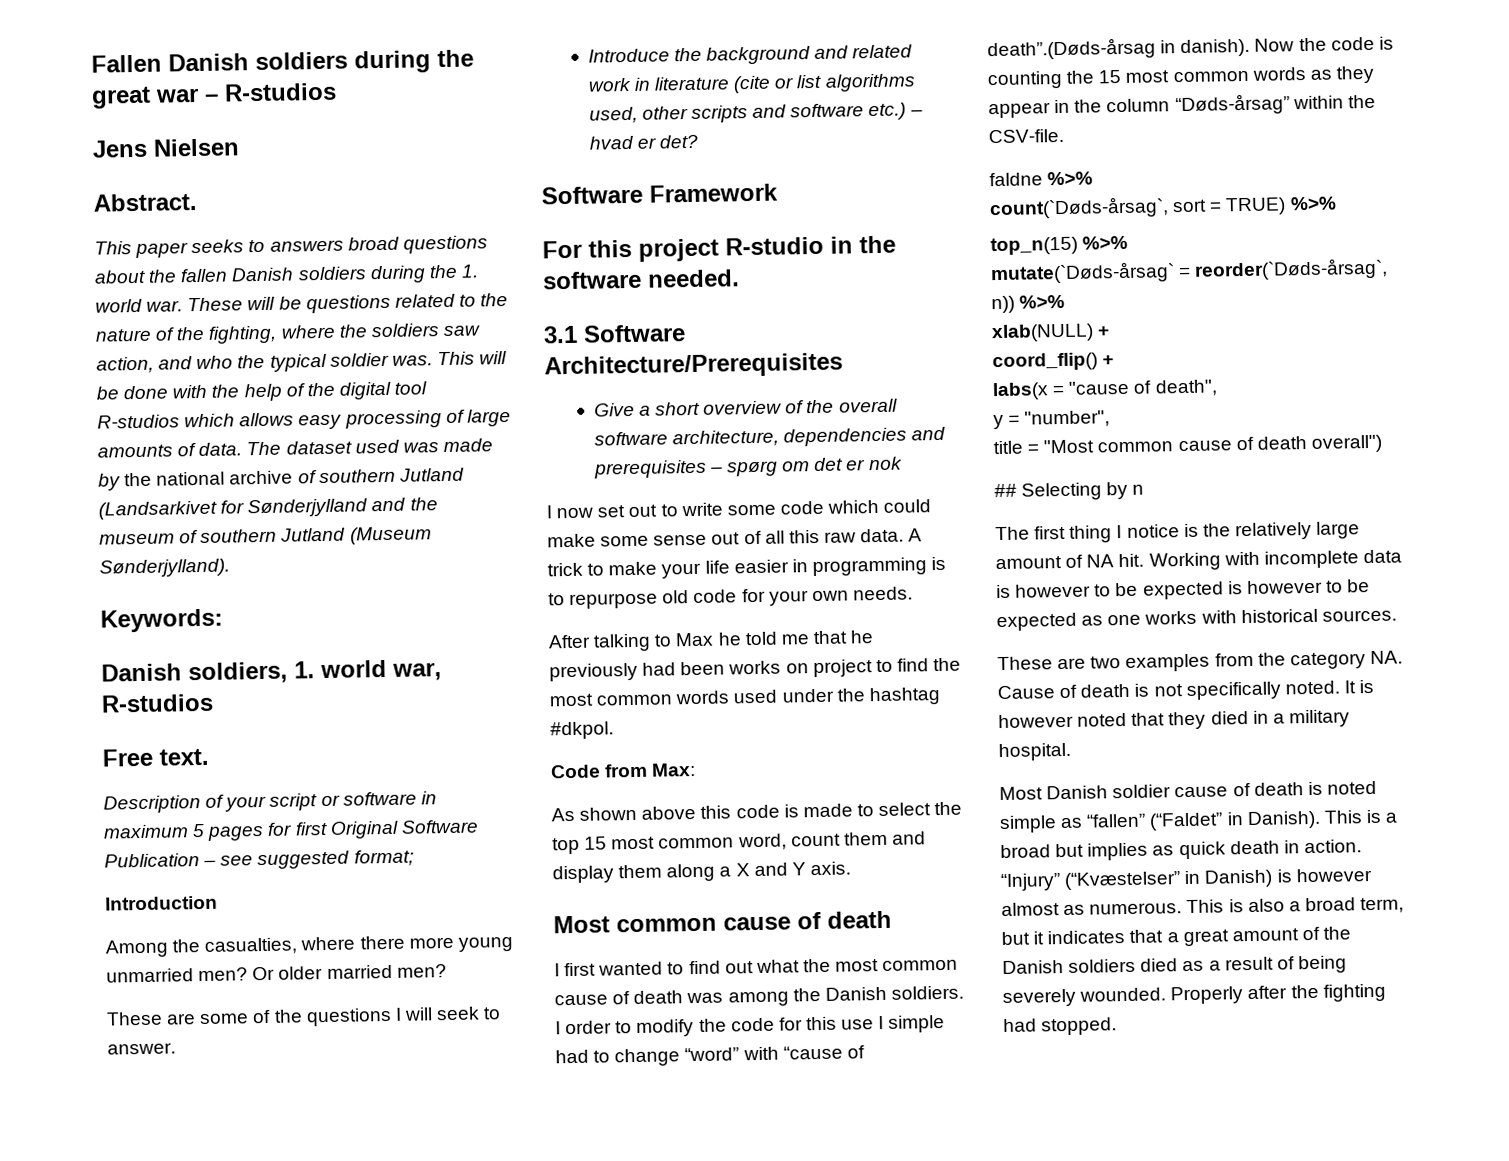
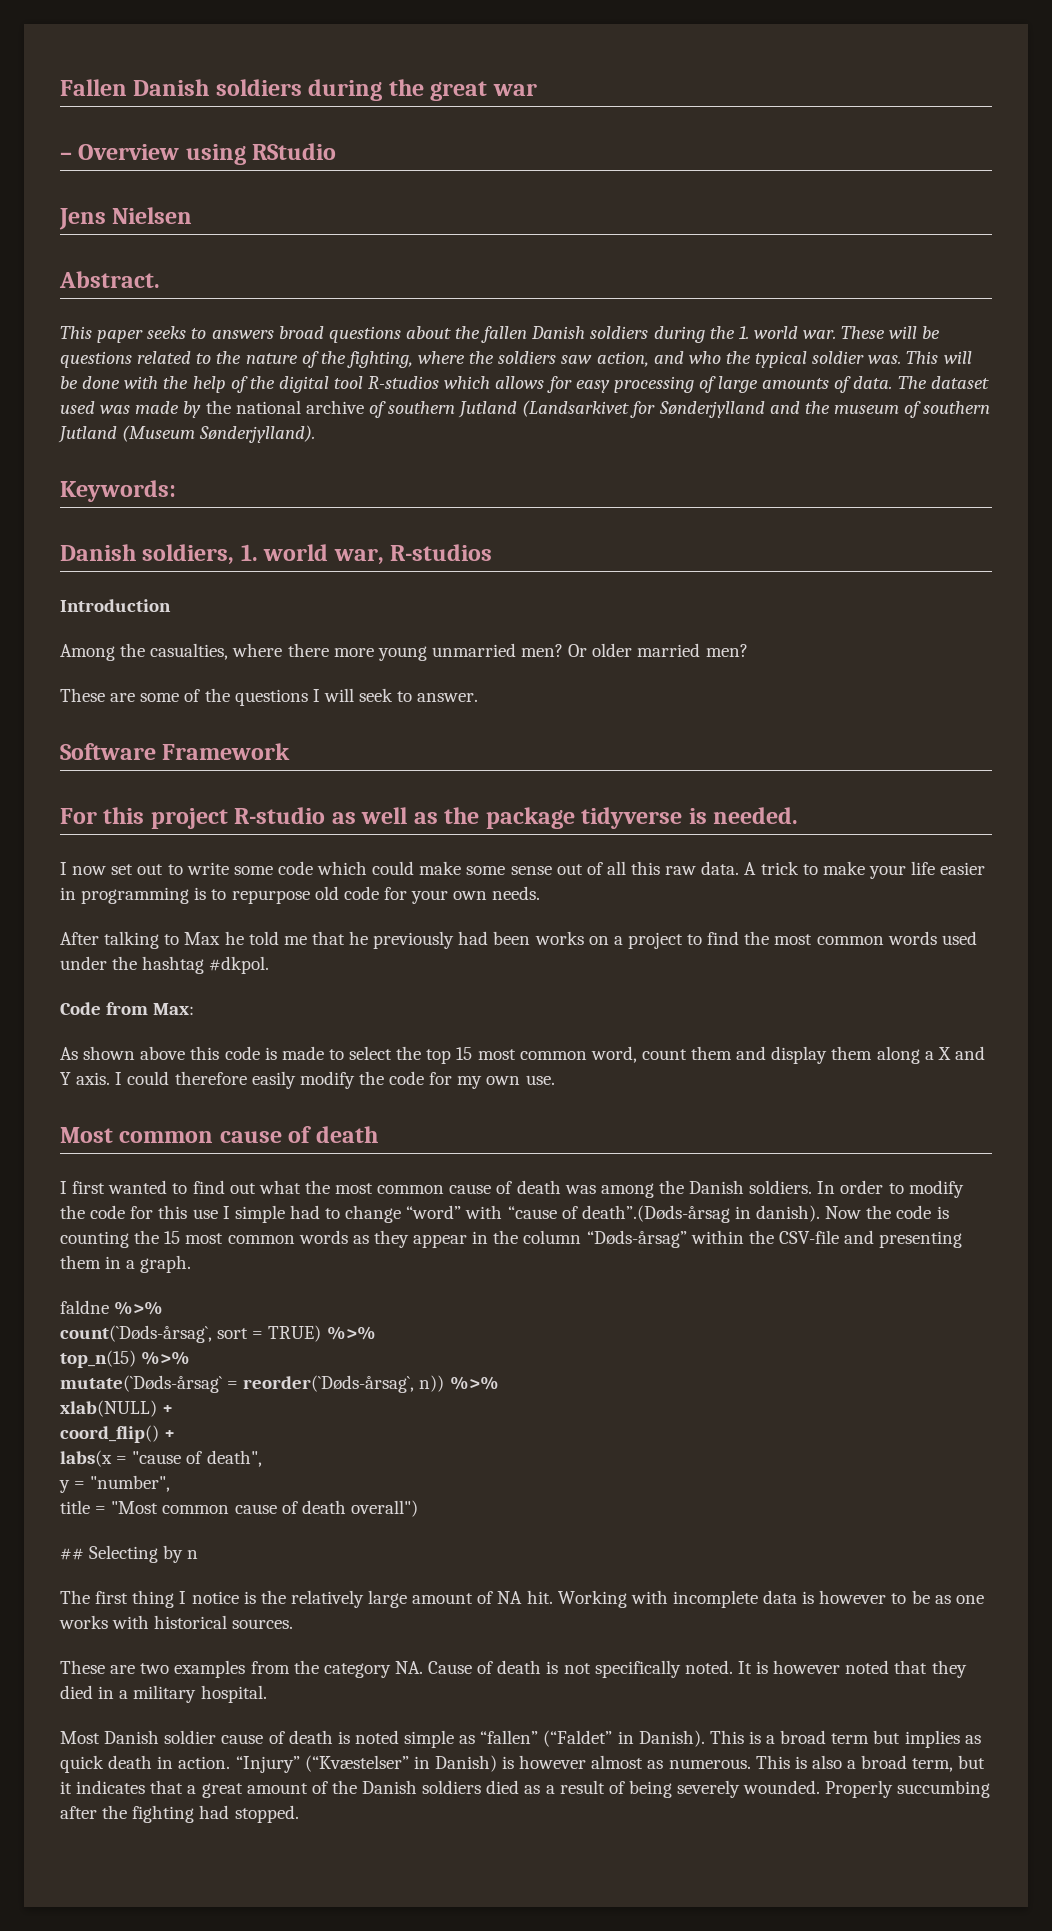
- Fallen Danish soldiers during the great war – R-studios
+ Fallen Danish soldiers during the great war
+ – Overview using RStudio
- This will be done with the help of the digital tool R-studios which allows easy processing of large amounts of data.
+ This will be done with the help of the digital tool R-studios which allows for easy processing of large amounts of data.
- Free text.
- Description of your script or software in maximum 5 pages for first Original Software Publication – see suggested format;
- Introduce the background and related work in literature (cite or list algorithms used, other scripts and software etc.) – hvad er det?
- For this project R-studio in the software needed.
- 3.1 Software Architecture/Prerequisites
- Give a short overview of the overall software architecture, dependencies and prerequisites – spørg om det er nok
+ For this project R-studio as well as the package tidyverse is needed.
- After talking to Max he told me that he previously had been works on project to find the most common words used under the hashtag #dkpol.
+ After talking to Max he told me that he previously had been works on a project to find the most common words used under the hashtag #dkpol.
+ I could therefore easily modify the code for my own use.
- I order to modify the code for this use I simple had to change “word” with “cause of death”.(Døds-årsag in danish).
+ In order to modify the code for this use I simple had to change “word” with “cause of death”.(Døds-årsag in danish).
- Now the code is counting the 15 most common words as they appear in the column “Døds-årsag” within the CSV-file.
+ Now the code is counting the 15 most common words as they appear in the column “Døds-årsag” within the CSV-file and presenting them in a graph.
- Working with incomplete data is however to be expected is however to be expected as one works with historical sources.
+ Working with incomplete data is however to be as one works with historical sources.
- This is a broad but implies as quick death in action.
+ This is a broad term but implies as quick death in action.
- Properly after the fighting had stopped.
+ Properly succumbing after the fighting had stopped.

